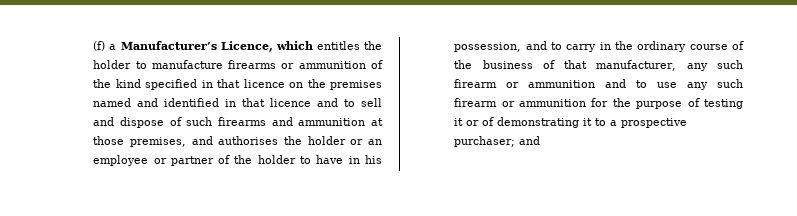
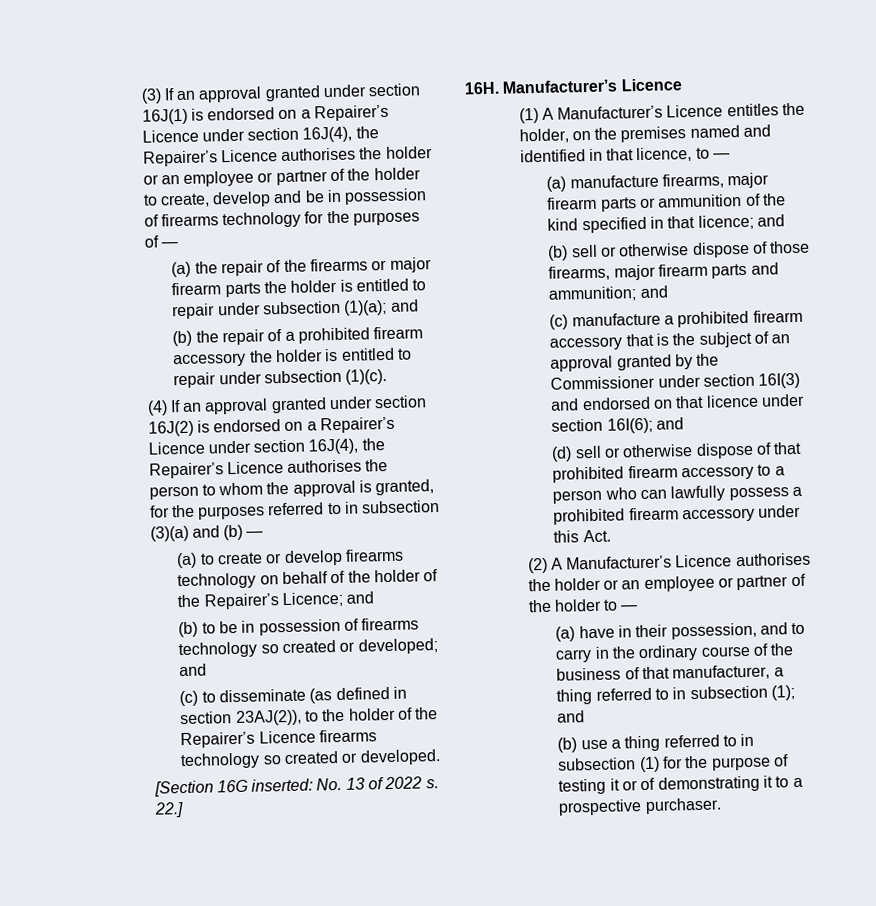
- (f) a Manufacturer’s Licence, which entitles the holder to manufacture firearms or ammunition of the kind specified in that licence on the premises named and identified in that licence and to sell and dispose of such firearms and ammunition at those premises, and authorises the holder or an employee or partner of the holder to have in his possession, and to carry in the ordinary course of the business of that manufacturer, any such firearm or ammunition and to use any such firearm or ammunition for the purpose of testing it or of demonstrating it to a prospective purchaser; and
+ (3) If an approval granted under section 16J(1) is endorsed on a Repairer’s Licence under section 16J(4), the Repairer’s Licence authorises the holder or an employee or partner of the holder to create, develop and be in possession of firearms technology for the purposes of —
+ (a) the repair of the firearms or major firearm parts the holder is entitled to repair under subsection (1)(a); and
+ (b) the repair of a prohibited firearm accessory the holder is entitled to repair under subsection (1)(c).
+ (4) If an approval granted under section 16J(2) is endorsed on a Repairer’s Licence under section 16J(4), the Repairer’s Licence authorises the person to whom the approval is granted, for the purposes referred to in subsection (3)(a) and (b) —
+ (a) to create or develop firearms technology on behalf of the holder of the Repairer’s Licence; and
+ (b) to be in possession of firearms technology so created or developed; and
+ (c) to disseminate (as defined in section 23AJ(2)), to the holder of the Repairer’s Licence firearms technology so created or developed.
+ [Section 16G inserted: No. 13 of 2022 s. 22.]
+ 16H. Manufacturer’s Licence
+ (1) A Manufacturer’s Licence entitles the holder, on the premises named and identified in that licence, to —
+ (a) manufacture firearms, major firearm parts or ammunition of the kind specified in that licence; and
+ (b) sell or otherwise dispose of those firearms, major firearm parts and ammunition; and
+ (c) manufacture a prohibited firearm accessory that is the subject of an approval granted by the Commissioner under section 16I(3) and endorsed on that licence under section 16I(6); and
+ (d) sell or otherwise dispose of that prohibited firearm accessory to a person who can lawfully possess a prohibited firearm accessory under this Act.
+ (2) A Manufacturer’s Licence authorises the holder or an employee or partner of the holder to —
+ (a) have in their possession, and to carry in the ordinary course of the business of that manufacturer, a thing referred to in subsection (1); and
+ (b) use a thing referred to in subsection (1) for the purpose of testing it or of demonstrating it to a prospective purchaser.

